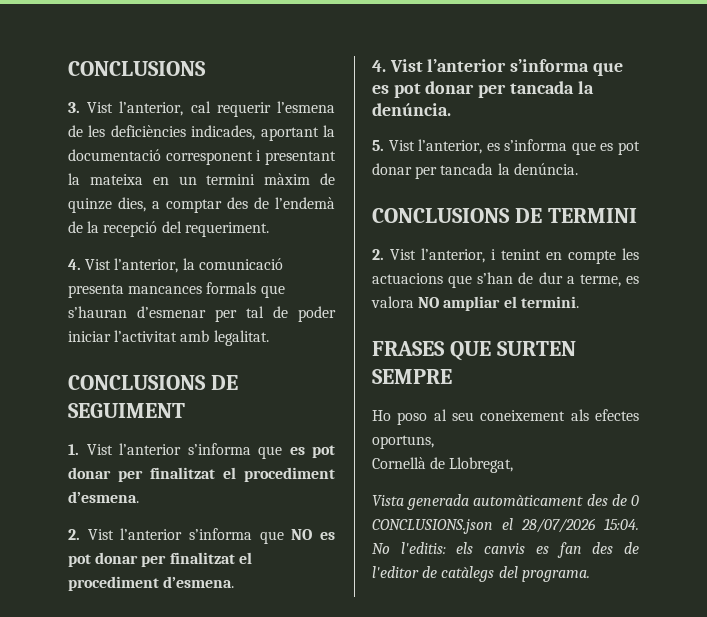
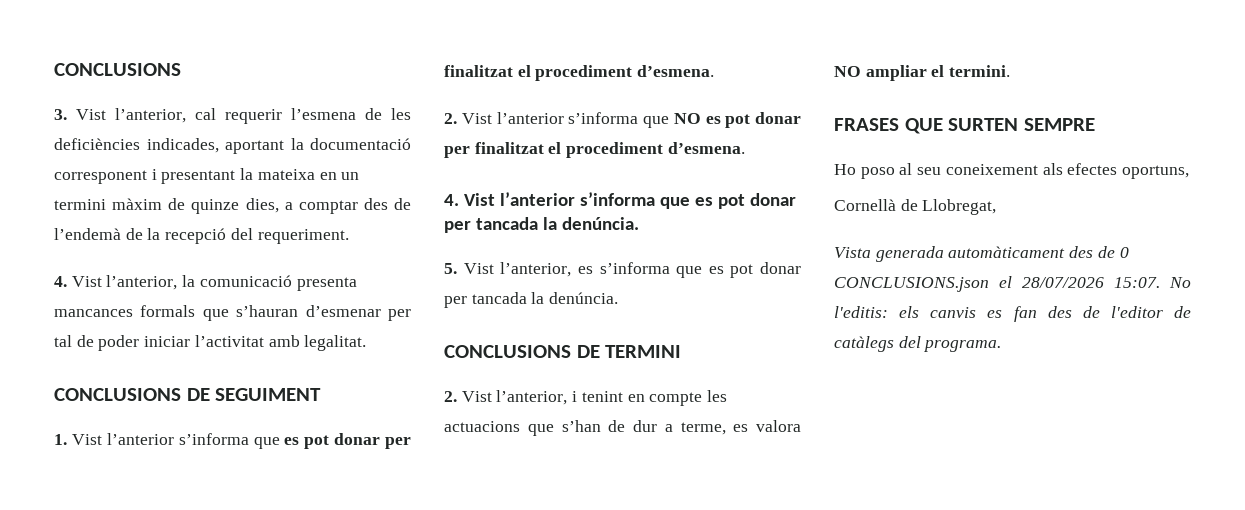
- Vista generada automàticament des de 0 CONCLUSIONS.json el 28/07/2026 15:04.
+ Vista generada automàticament des de 0 CONCLUSIONS.json el 28/07/2026 15:07.

